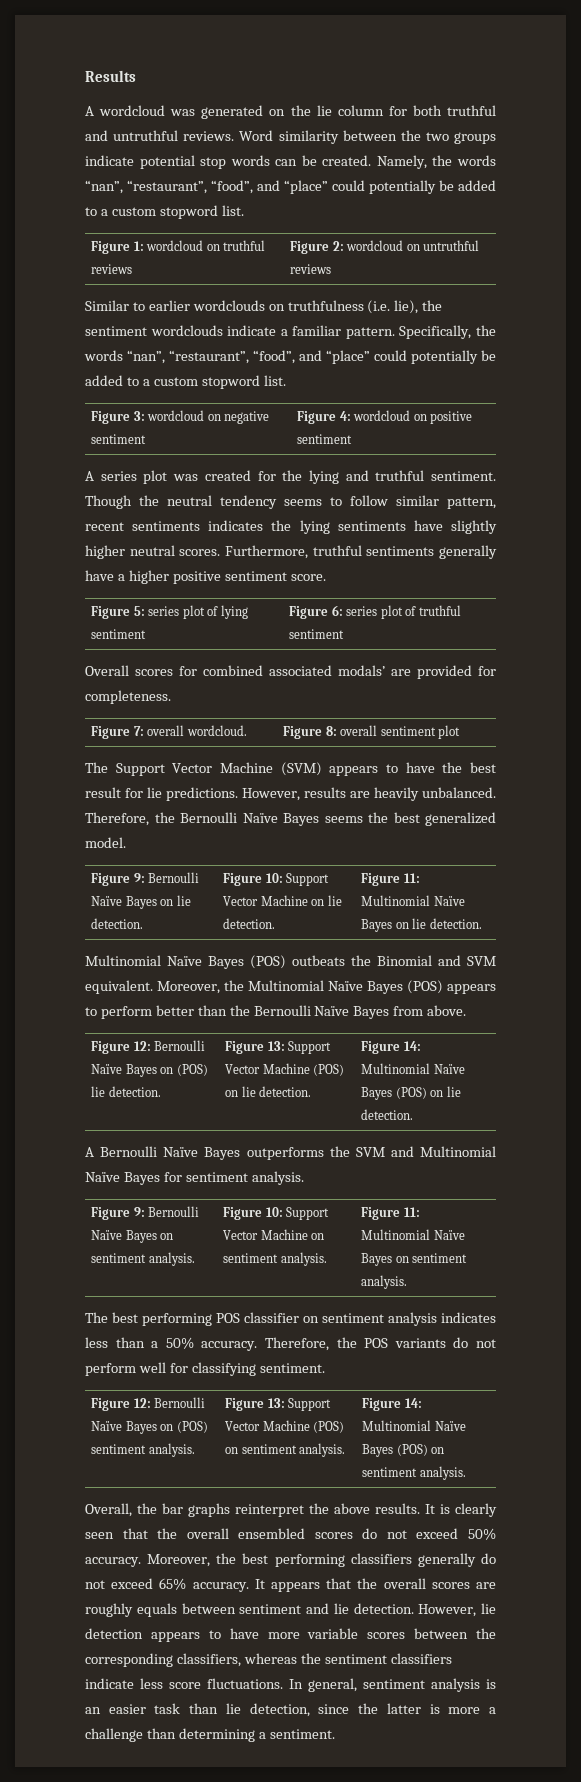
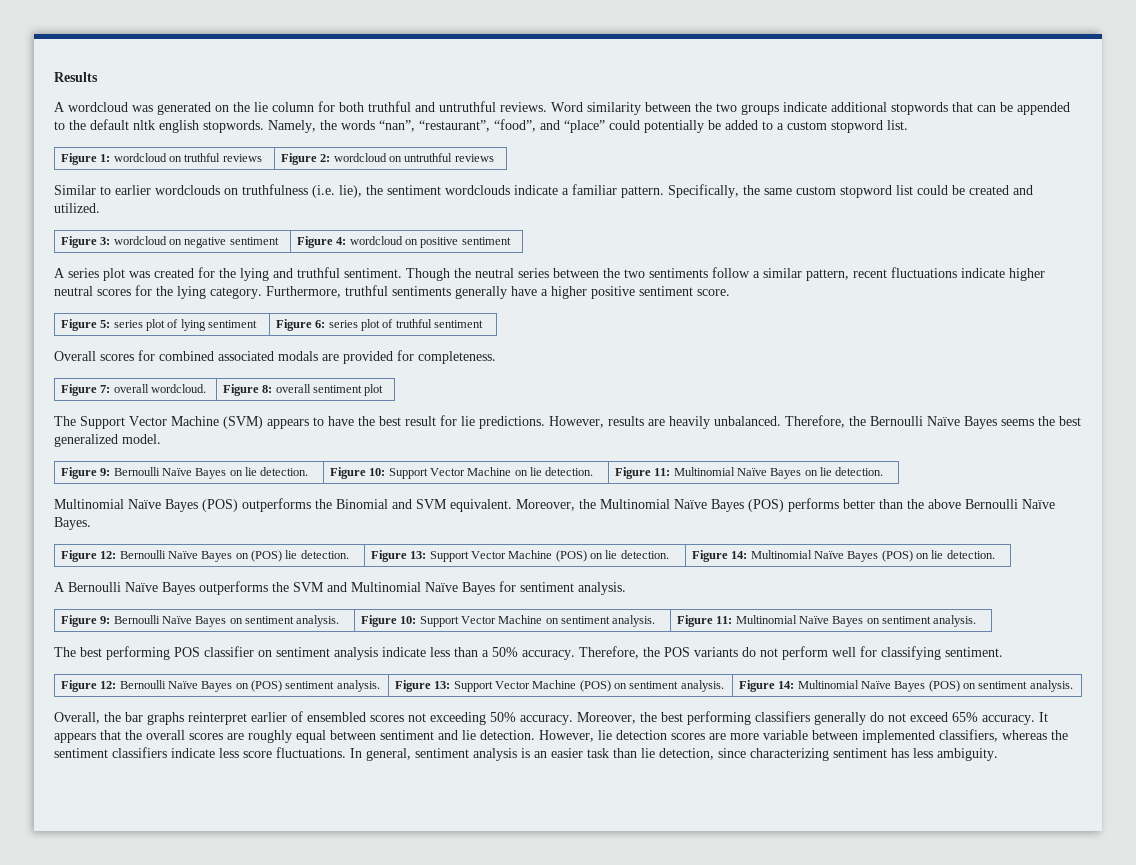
- Word similarity between the two groups indicate potential stop words can be created.
+ Word similarity between the two groups indicate additional stopwords that can be appended to the default nltk english stopwords.
- Specifically, the words “nan”, “restaurant”, “food”, and “place” could potentially be added to a custom stopword list.
+ Specifically, the same custom stopword list could be created and utilized.
- Though the neutral tendency seems to follow similar pattern, recent sentiments indicates the lying sentiments have slightly higher neutral scores.
+ Though the neutral series between the two sentiments follow a similar pattern, recent fluctuations indicate higher neutral scores for the lying category.
- Overall scores for combined associated modals’ are provided for completeness.
+ Overall scores for combined associated modals are provided for completeness.
- Multinomial Naïve Bayes (POS) outbeats the Binomial and SVM equivalent.
+ Multinomial Naïve Bayes (POS) outperforms the Binomial and SVM equivalent.
- Moreover, the Multinomial Naïve Bayes (POS) appears to perform better than the Bernoulli Naïve Bayes from above.
+ Moreover, the Multinomial Naïve Bayes (POS) performs better than the above Bernoulli Naïve Bayes.
- The best performing POS classifier on sentiment analysis indicates less than a 50% accuracy.
+ The best performing POS classifier on sentiment analysis indicate less than a 50% accuracy.
- Overall, the bar graphs reinterpret the above results. It is clearly seen that the overall ensembled scores do not exceed 50% accuracy.
+ Overall, the bar graphs reinterpret earlier of ensembled scores not exceeding 50% accuracy.
- It appears that the overall scores are roughly equals between sentiment and lie detection.
+ It appears that the overall scores are roughly equal between sentiment and lie detection.
- However, lie detection appears to have more variable scores between the corresponding classifiers, whereas the sentiment classifiers indicate less score fluctuations.
+ However, lie detection scores are more variable between implemented classifiers, whereas the sentiment classifiers indicate less score fluctuations.
- In general, sentiment analysis is an easier task than lie detection, since the latter is more a challenge than determining a sentiment.
+ In general, sentiment analysis is an easier task than lie detection, since characterizing sentiment has less ambiguity.

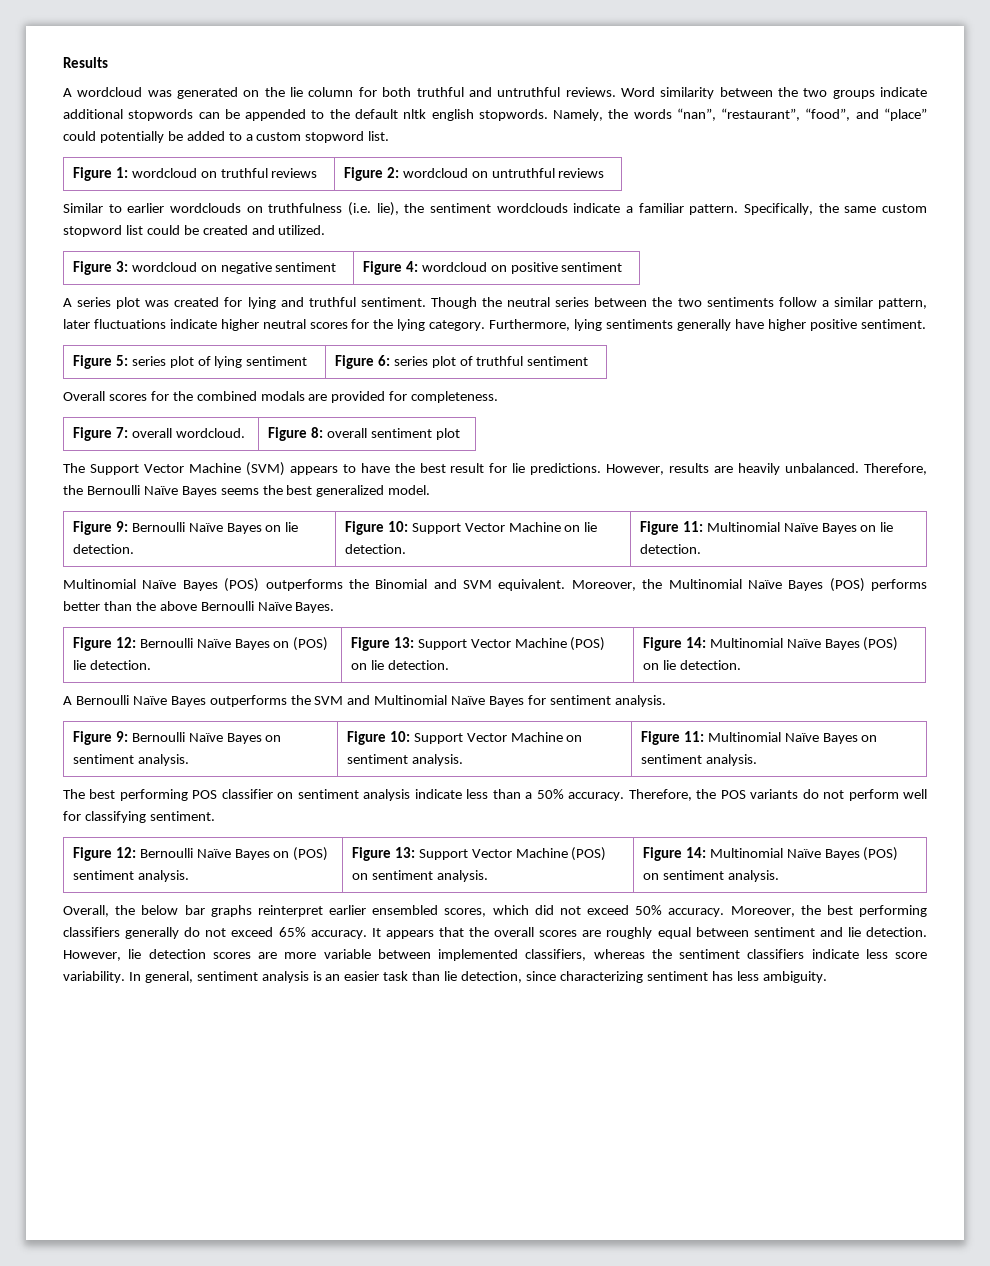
- Word similarity between the two groups indicate additional stopwords that can be appended to the default nltk english stopwords.
+ Word similarity between the two groups indicate additional stopwords can be appended to the default nltk english stopwords.
- A series plot was created for the lying and truthful sentiment.
+ A series plot was created for lying and truthful sentiment.
- Though the neutral series between the two sentiments follow a similar pattern, recent fluctuations indicate higher neutral scores for the lying category.
+ Though the neutral series between the two sentiments follow a similar pattern, later fluctuations indicate higher neutral scores for the lying category.
- Furthermore, truthful sentiments generally have a higher positive sentiment score.
+ Furthermore, lying sentiments generally have higher positive sentiment.
- Overall scores for combined associated modals are provided for completeness.
+ Overall scores for the combined modals are provided for completeness.
- Overall, the bar graphs reinterpret earlier of ensembled scores not exceeding 50% accuracy.
+ Overall, the below bar graphs reinterpret earlier ensembled scores, which did not exceed 50% accuracy.
- However, lie detection scores are more variable between implemented classifiers, whereas the sentiment classifiers indicate less score fluctuations.
+ However, lie detection scores are more variable between implemented classifiers, whereas the sentiment classifiers indicate less score variability.

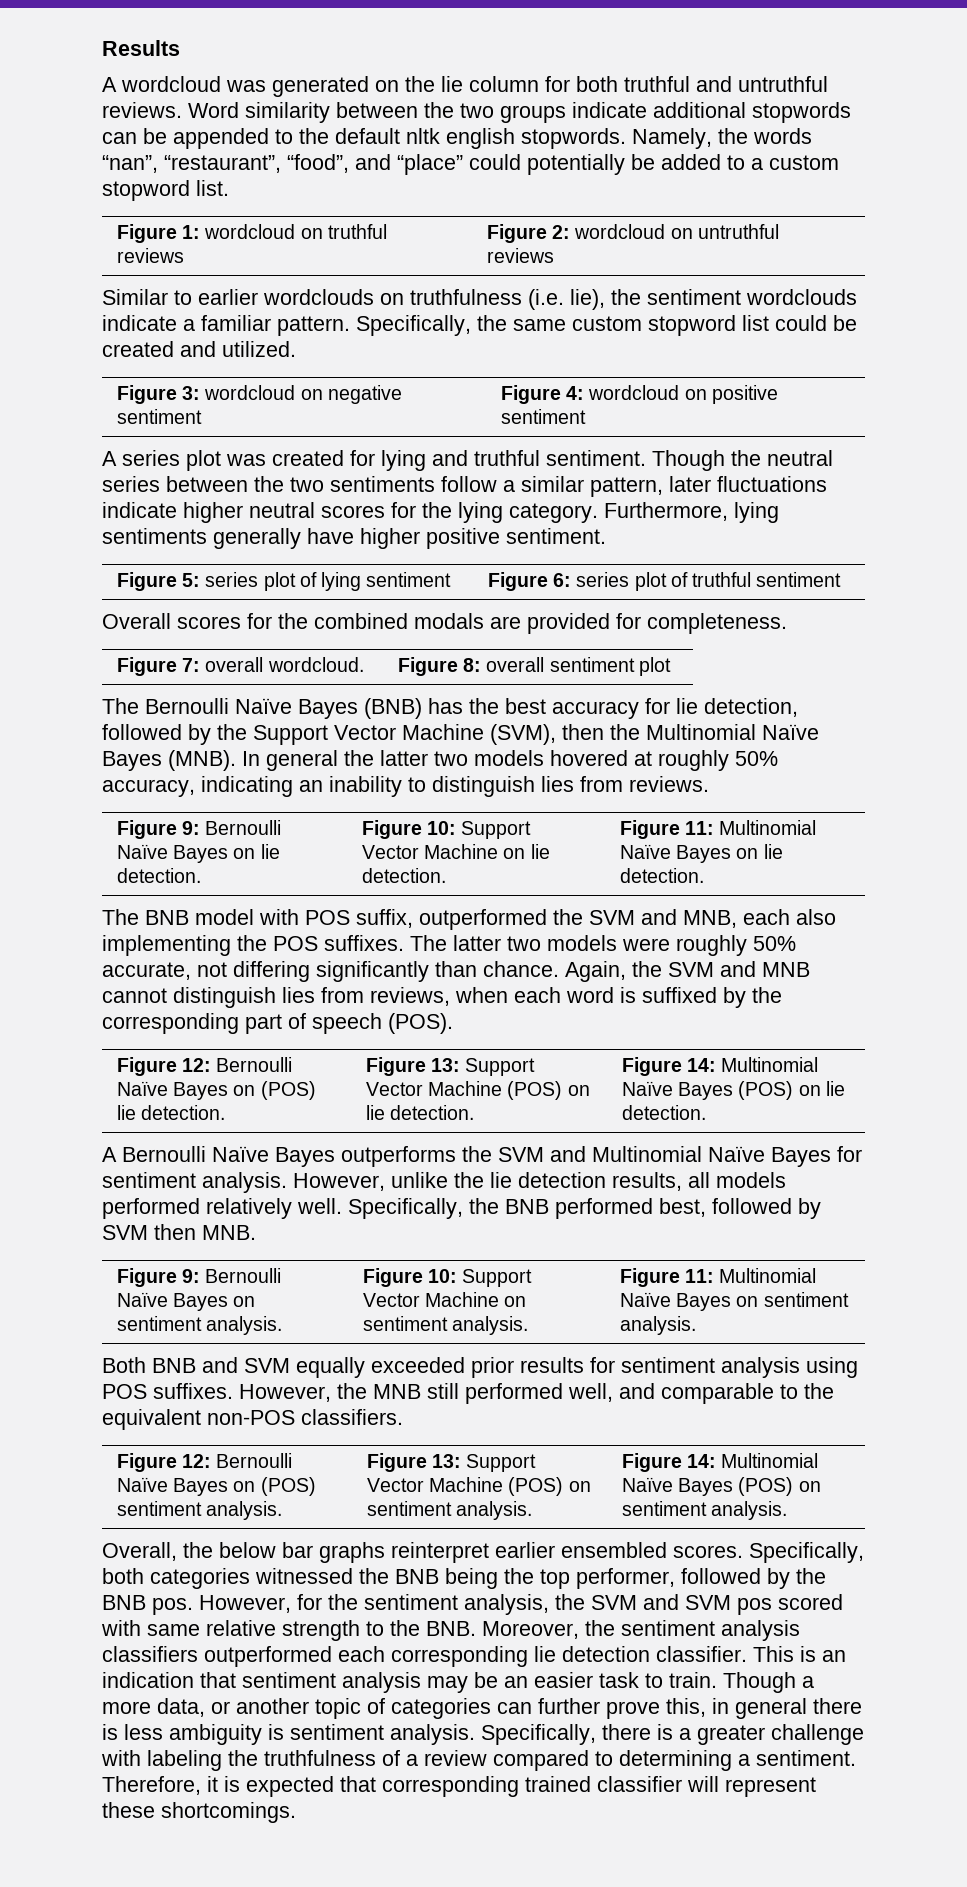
- The Support Vector Machine (SVM) appears to have the best result for lie predictions. However, results are heavily unbalanced. Therefore, the Bernoulli Naïve Bayes seems the best generalized model.
+ The Bernoulli Naïve Bayes (BNB) has the best accuracy for lie detection, followed by the Support Vector Machine (SVM), then the Multinomial Naïve Bayes (MNB). In general the latter two models hovered at roughly 50% accuracy, indicating an inability to distinguish lies from reviews.
- Multinomial Naïve Bayes (POS) outperforms the Binomial and SVM equivalent. Moreover, the Multinomial Naïve Bayes (POS) performs better than the above Bernoulli Naïve Bayes.
+ The BNB model with POS suffix, outperformed the SVM and MNB, each also implementing the POS suffixes. The latter two models were roughly 50% accurate, not differing significantly than chance. Again, the SVM and MNB cannot distinguish lies from reviews, when each word is suffixed by the corresponding part of speech (POS).
+ However, unlike the lie detection results, all models performed relatively well. Specifically, the BNB performed best, followed by SVM then MNB.
- The best performing POS classifier on sentiment analysis indicate less than a 50% accuracy. Therefore, the POS variants do not perform well for classifying sentiment.
+ Both BNB and SVM equally exceeded prior results for sentiment analysis using POS suffixes. However, the MNB still performed well, and comparable to the equivalent non-POS classifiers.
- Overall, the below bar graphs reinterpret earlier ensembled scores, which did not exceed 50% accuracy. Moreover, the best performing classifiers generally do not exceed 65% accuracy. It appears that the overall scores are roughly equal between sentiment and lie detection. However, lie detection scores are more variable between implemented classifiers, whereas the sentiment classifiers indicate less score variability. In general, sentiment analysis is an easier task than lie detection, since characterizing sentiment has less ambiguity.
+ Overall, the below bar graphs reinterpret earlier ensembled scores. Specifically, both categories witnessed the BNB being the top performer, followed by the BNB pos. However, for the sentiment analysis, the SVM and SVM pos scored with same relative strength to the BNB. Moreover, the sentiment analysis classifiers outperformed each corresponding lie detection classifier. This is an indication that sentiment analysis may be an easier task to train. Though a more data, or another topic of categories can further prove this, in general there is less ambiguity is sentiment analysis. Specifically, there is a greater challenge with labeling the truthfulness of a review compared to determining a sentiment. Therefore, it is expected that corresponding trained classifier will represent these shortcomings.

